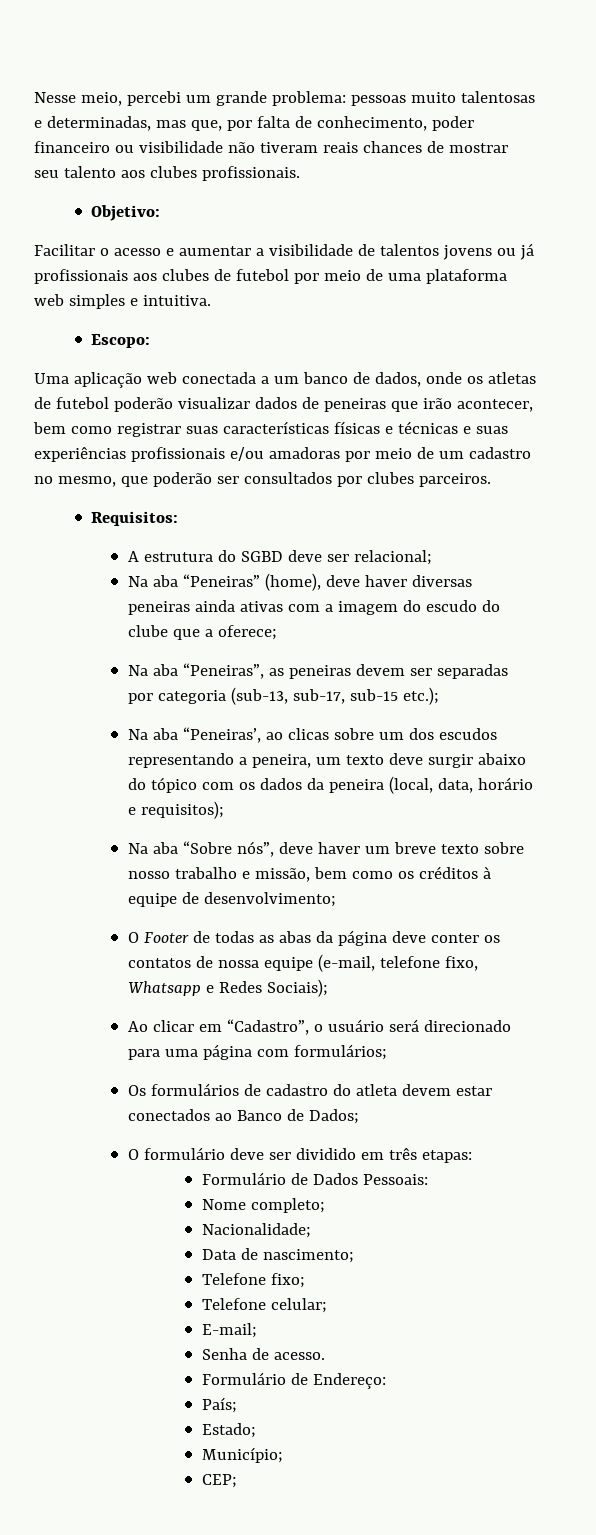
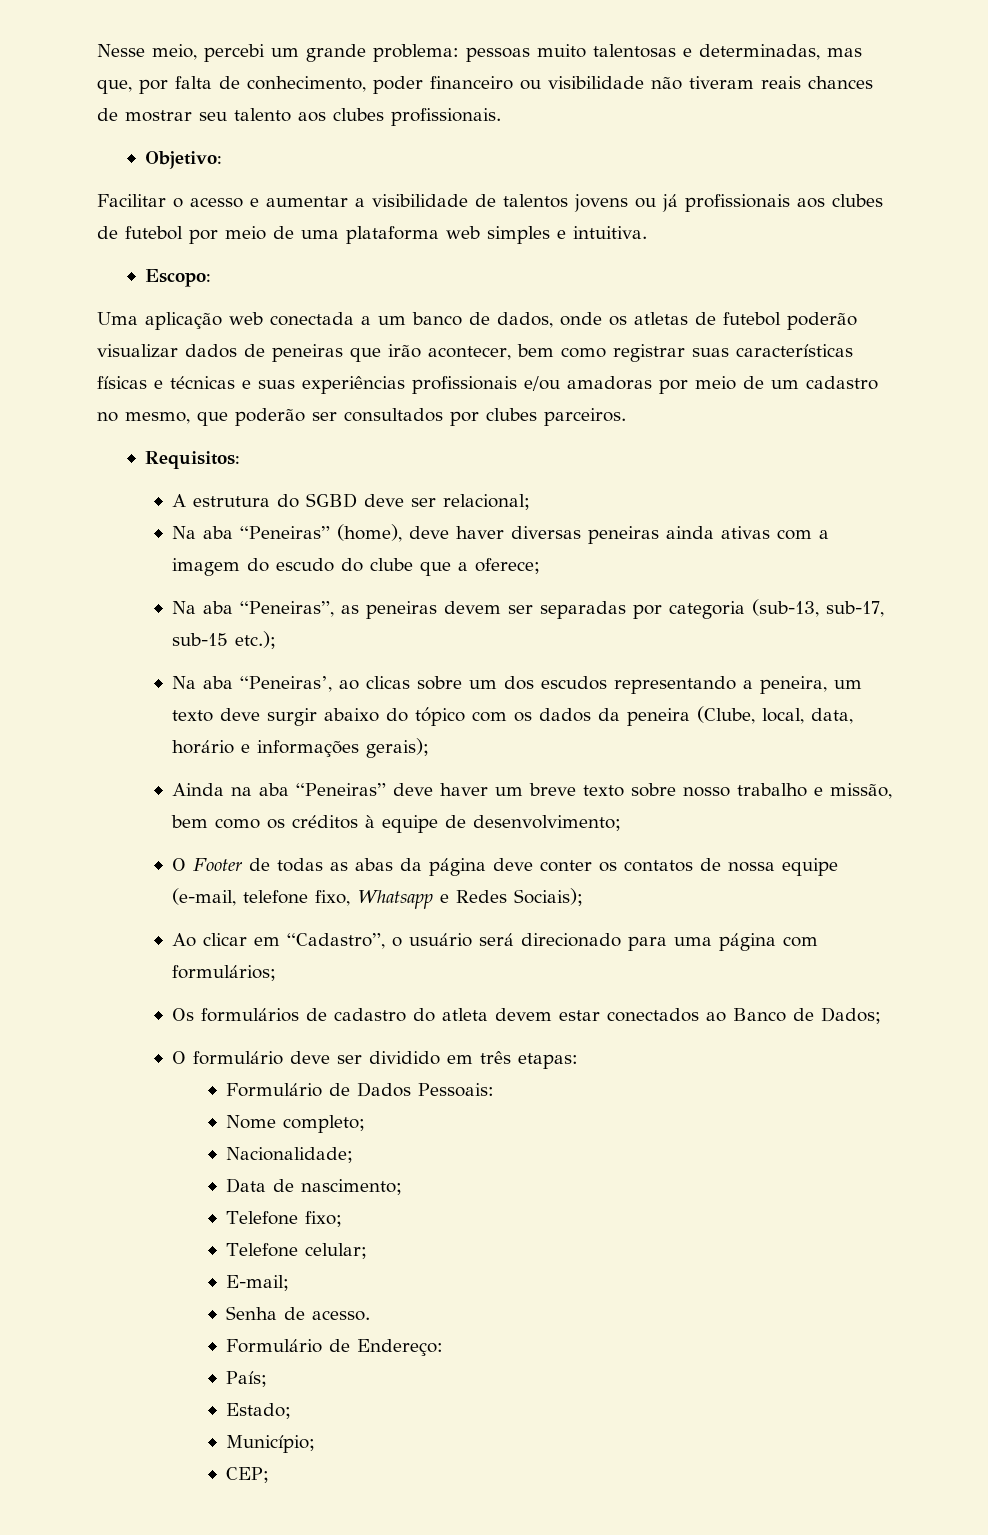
- Na aba “Peneiras’, ao clicas sobre um dos escudos representando a peneira, um texto deve surgir abaixo do tópico com os dados da peneira (local, data, horário e requisitos);
- Na aba “Sobre nós”, deve haver um breve texto sobre nosso trabalho e missão, bem como os créditos à equipe de desenvolvimento;
+ Na aba “Peneiras’, ao clicas sobre um dos escudos representando a peneira, um texto deve surgir abaixo do tópico com os dados da peneira (Clube, local, data, horário e informações gerais);
+ Ainda na aba “Peneiras” deve haver um breve texto sobre nosso trabalho e missão, bem como os créditos à equipe de desenvolvimento;

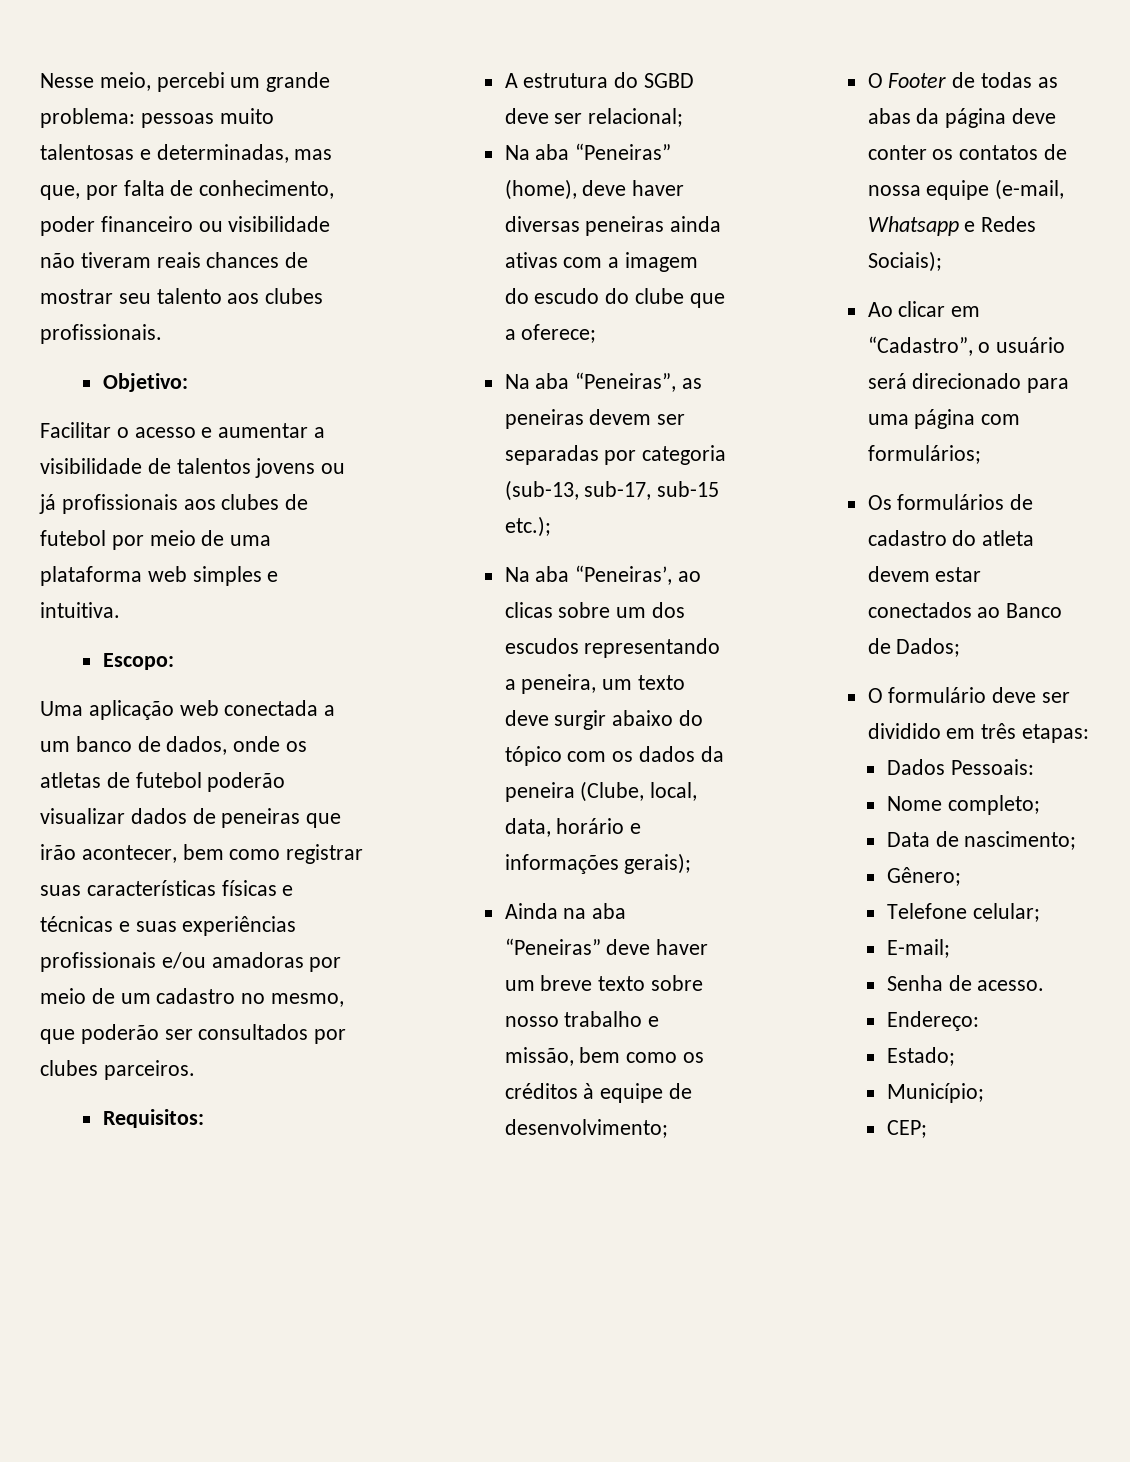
- O Footer de todas as abas da página deve conter os contatos de nossa equipe (e-mail, telefone fixo, Whatsapp e Redes Sociais);
+ O Footer de todas as abas da página deve conter os contatos de nossa equipe (e-mail, Whatsapp e Redes Sociais);
- Formulário de Dados Pessoais:
+ Dados Pessoais:
- Nacionalidade;
- Telefone fixo;
+ Gênero;
- Formulário de Endereço:
+ Endereço:
- País;

